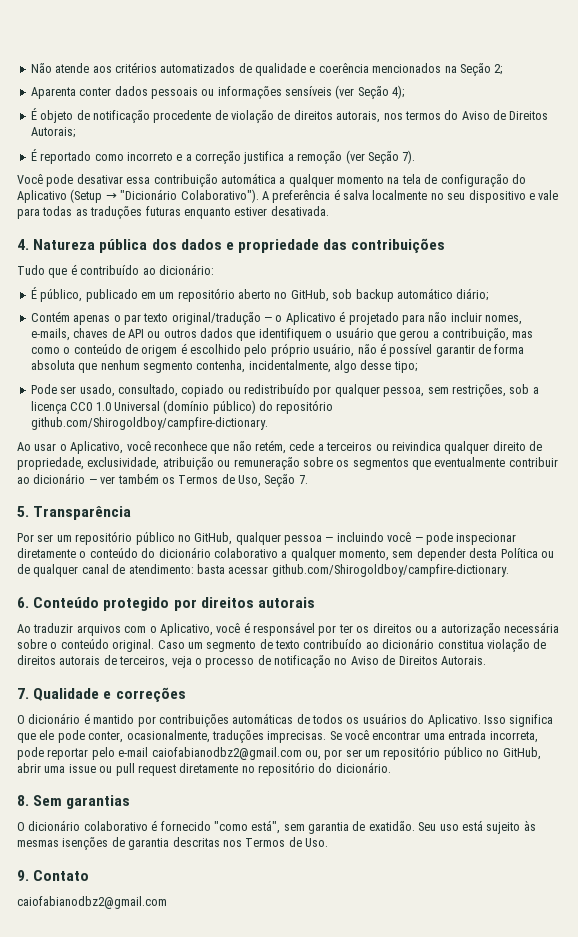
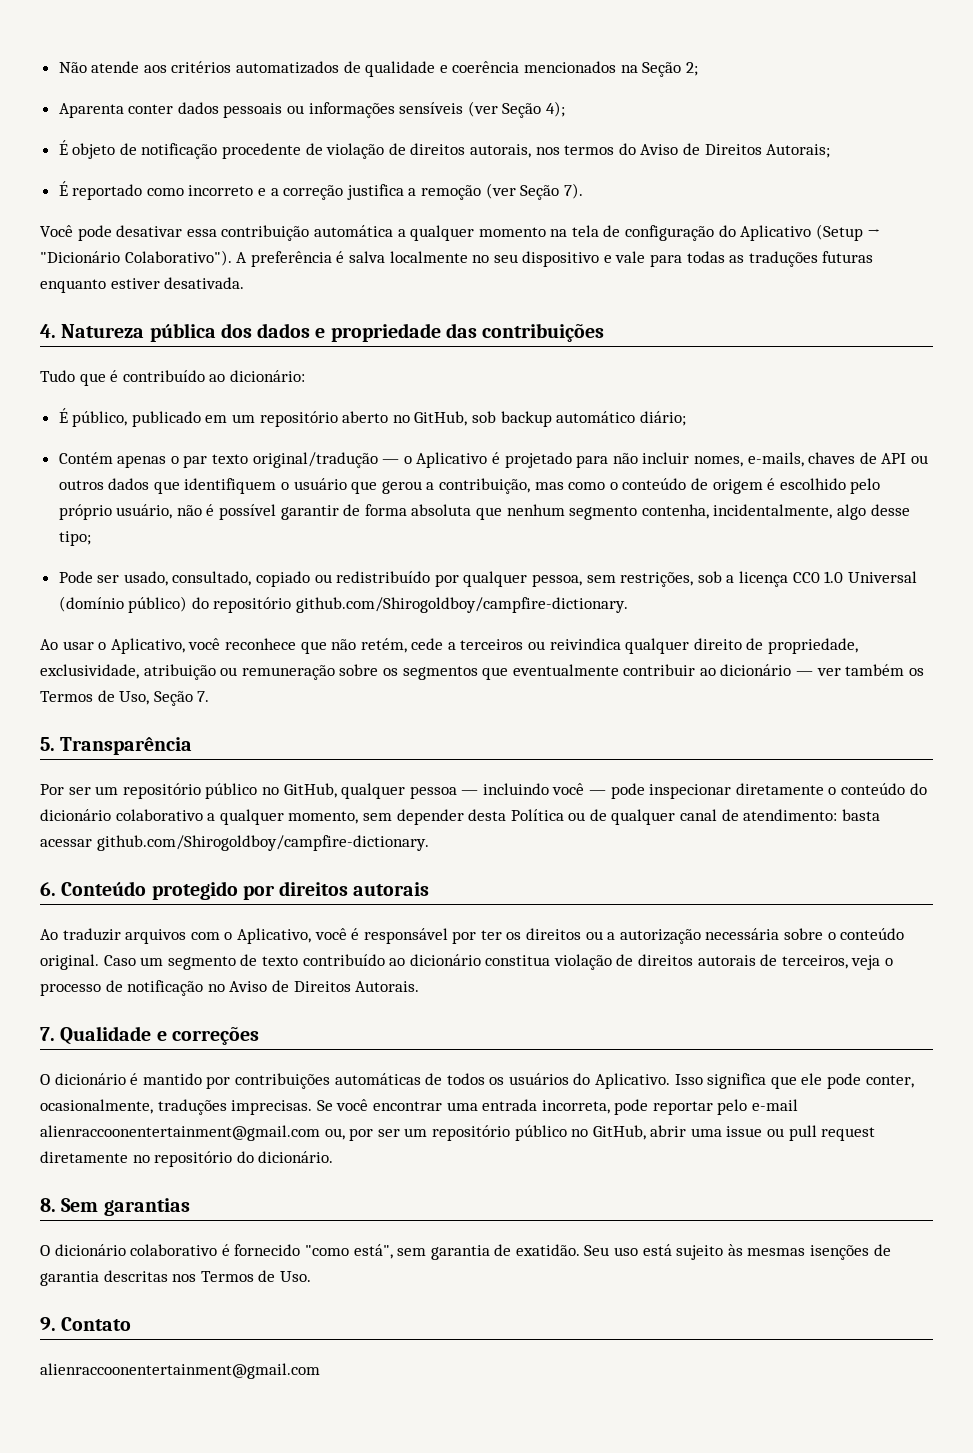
- Se você encontrar uma entrada incorreta, pode reportar pelo e-mail caiofabianodbz2@gmail.com ou, por ser um repositório público no GitHub, abrir uma issue ou pull request diretamente no repositório do dicionário.
+ Se você encontrar uma entrada incorreta, pode reportar pelo e-mail alienraccoonentertainment@gmail.com ou, por ser um repositório público no GitHub, abrir uma issue ou pull request diretamente no repositório do dicionário.
  9. Contato
- caiofabianodbz2@gmail.com
+ alienraccoonentertainment@gmail.com

